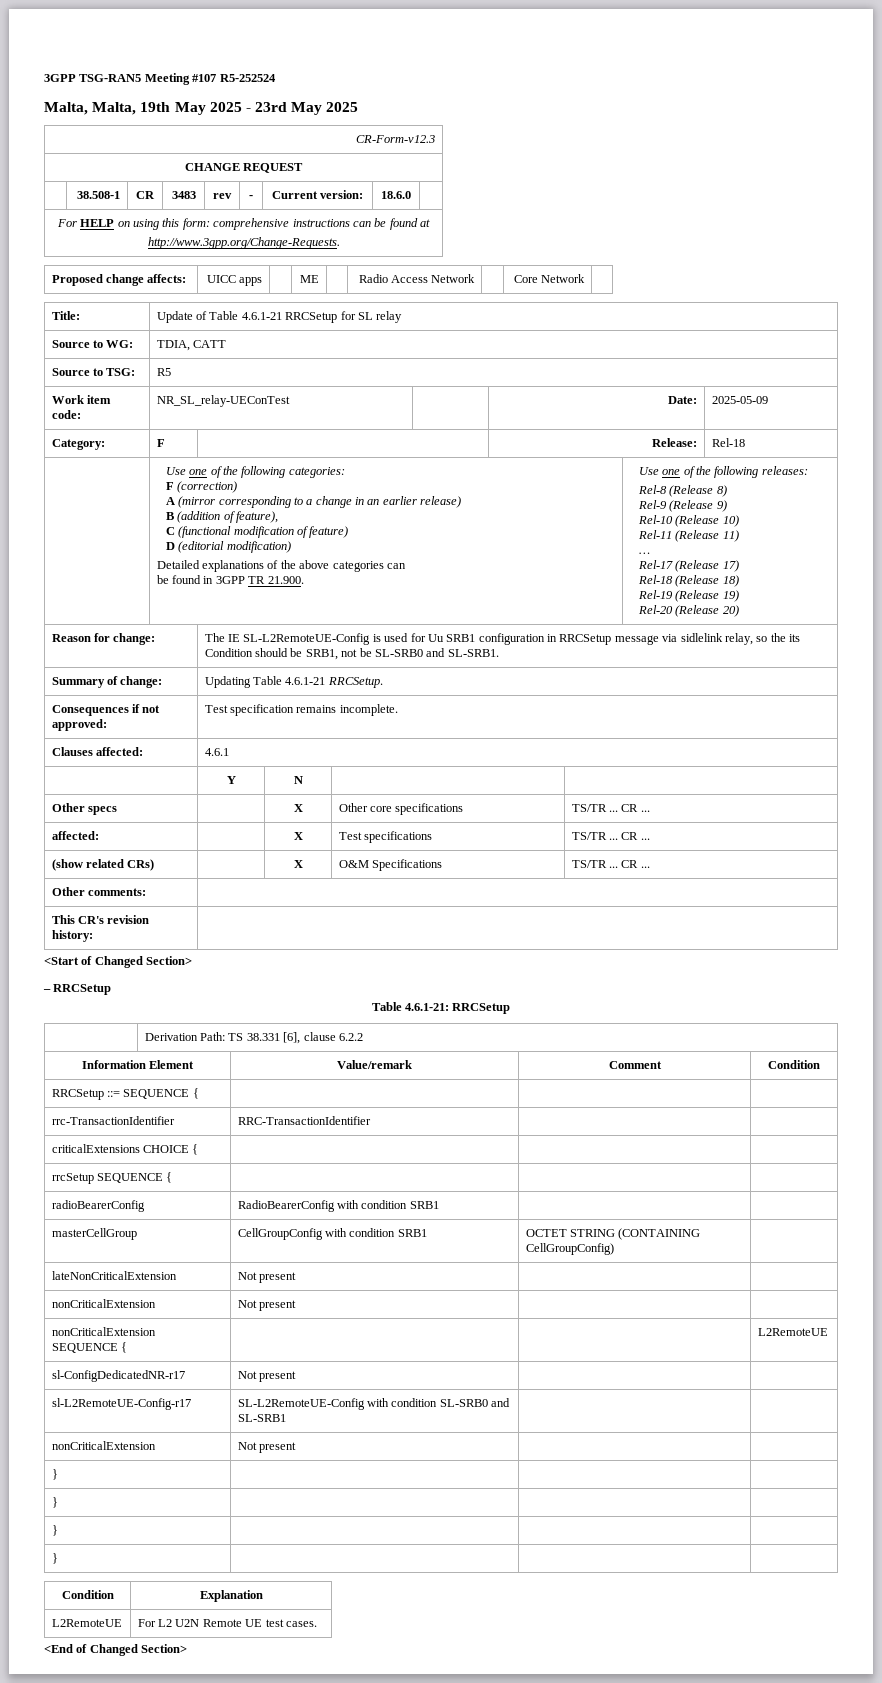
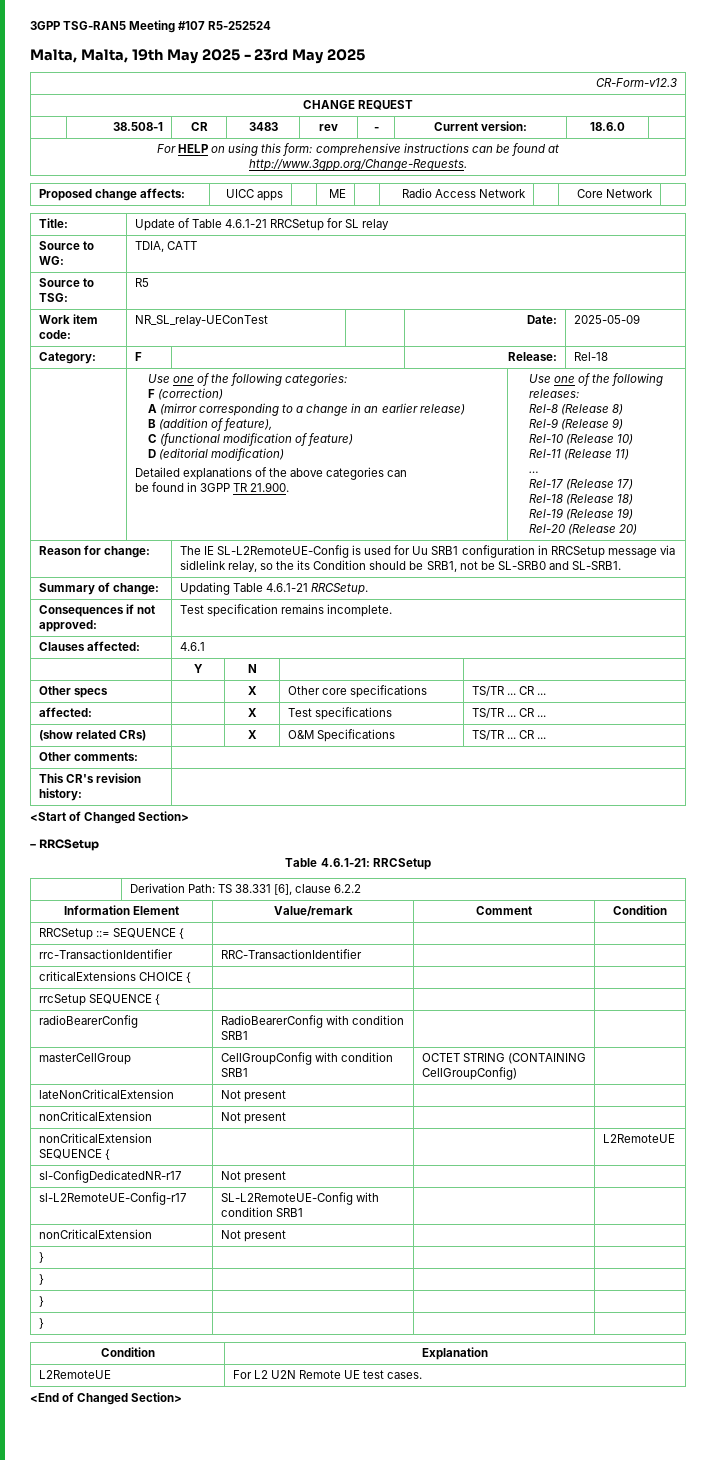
- sl-L2RemoteUE-Config-r17 | SL-L2RemoteUE-Config with condition SL-SRB0 and SL-SRB1 | |
+ sl-L2RemoteUE-Config-r17 | SL-L2RemoteUE-Config with condition SRB1 | |

